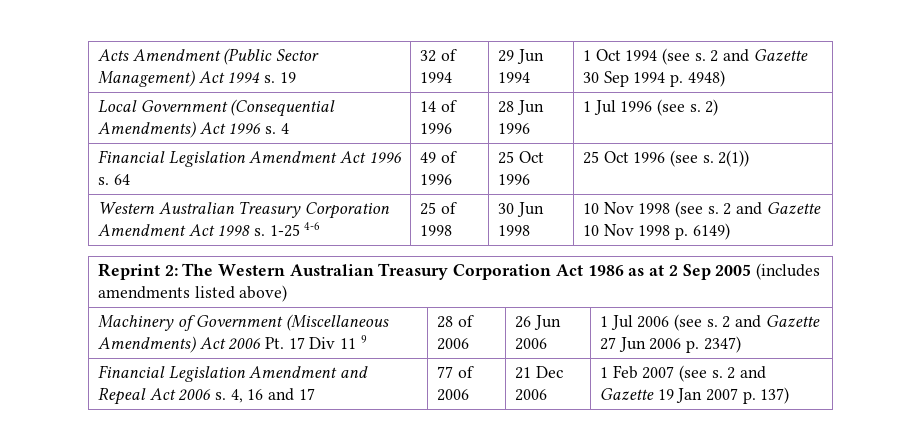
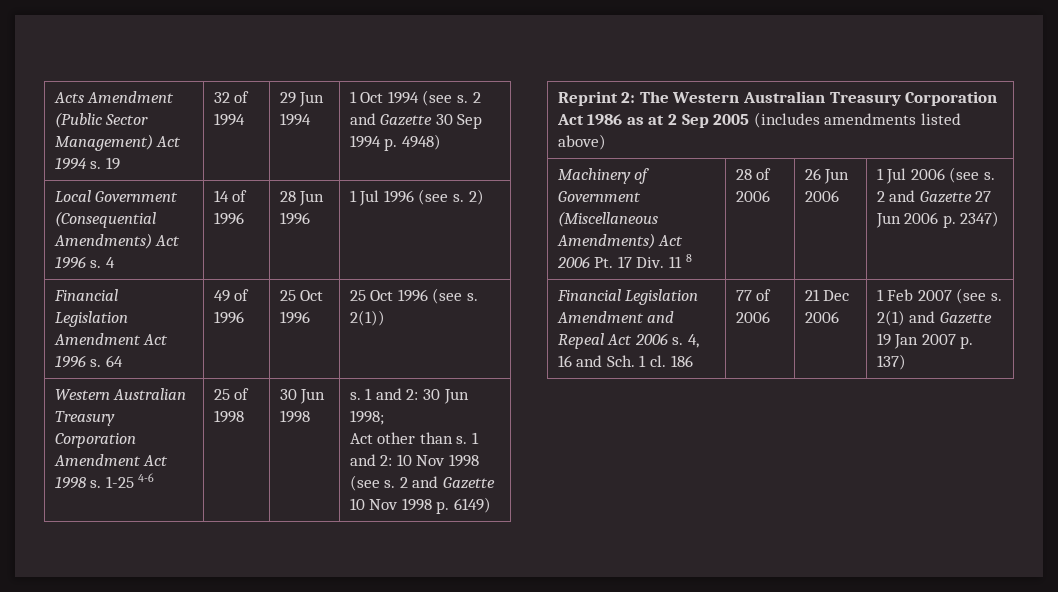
- 10 Nov 1998 (see s.
+ s. 1 and 2: 30 Jun 1998;
+ Act other than s. 1 and 2: 10 Nov 1998 (see s.
- Machinery of Government (Miscellaneous Amendments) Act 2006 Pt. 17 Div 11 9 | 28 of 2006 | 26 Jun 2006 | 1 Jul 2006 (see s. 2 and Gazette 27 Jun 2006 p. 2347)
+ Machinery of Government (Miscellaneous Amendments) Act 2006 Pt. 17 Div. 11 8 | 28 of 2006 | 26 Jun 2006 | 1 Jul 2006 (see s. 2 and Gazette 27 Jun 2006 p. 2347)
- Financial Legislation Amendment and Repeal Act 2006 s. 4, 16 and 17 | 77 of 2006 | 21 Dec 2006 | 1 Feb 2007 (see s. 2 and Gazette 19 Jan 2007 p. 137)
+ Financial Legislation Amendment and Repeal Act 2006 s. 4, 16 and Sch. 1 cl. 186 | 77 of 2006 | 21 Dec 2006 | 1 Feb 2007 (see s. 2(1) and Gazette 19 Jan 2007 p. 137)

